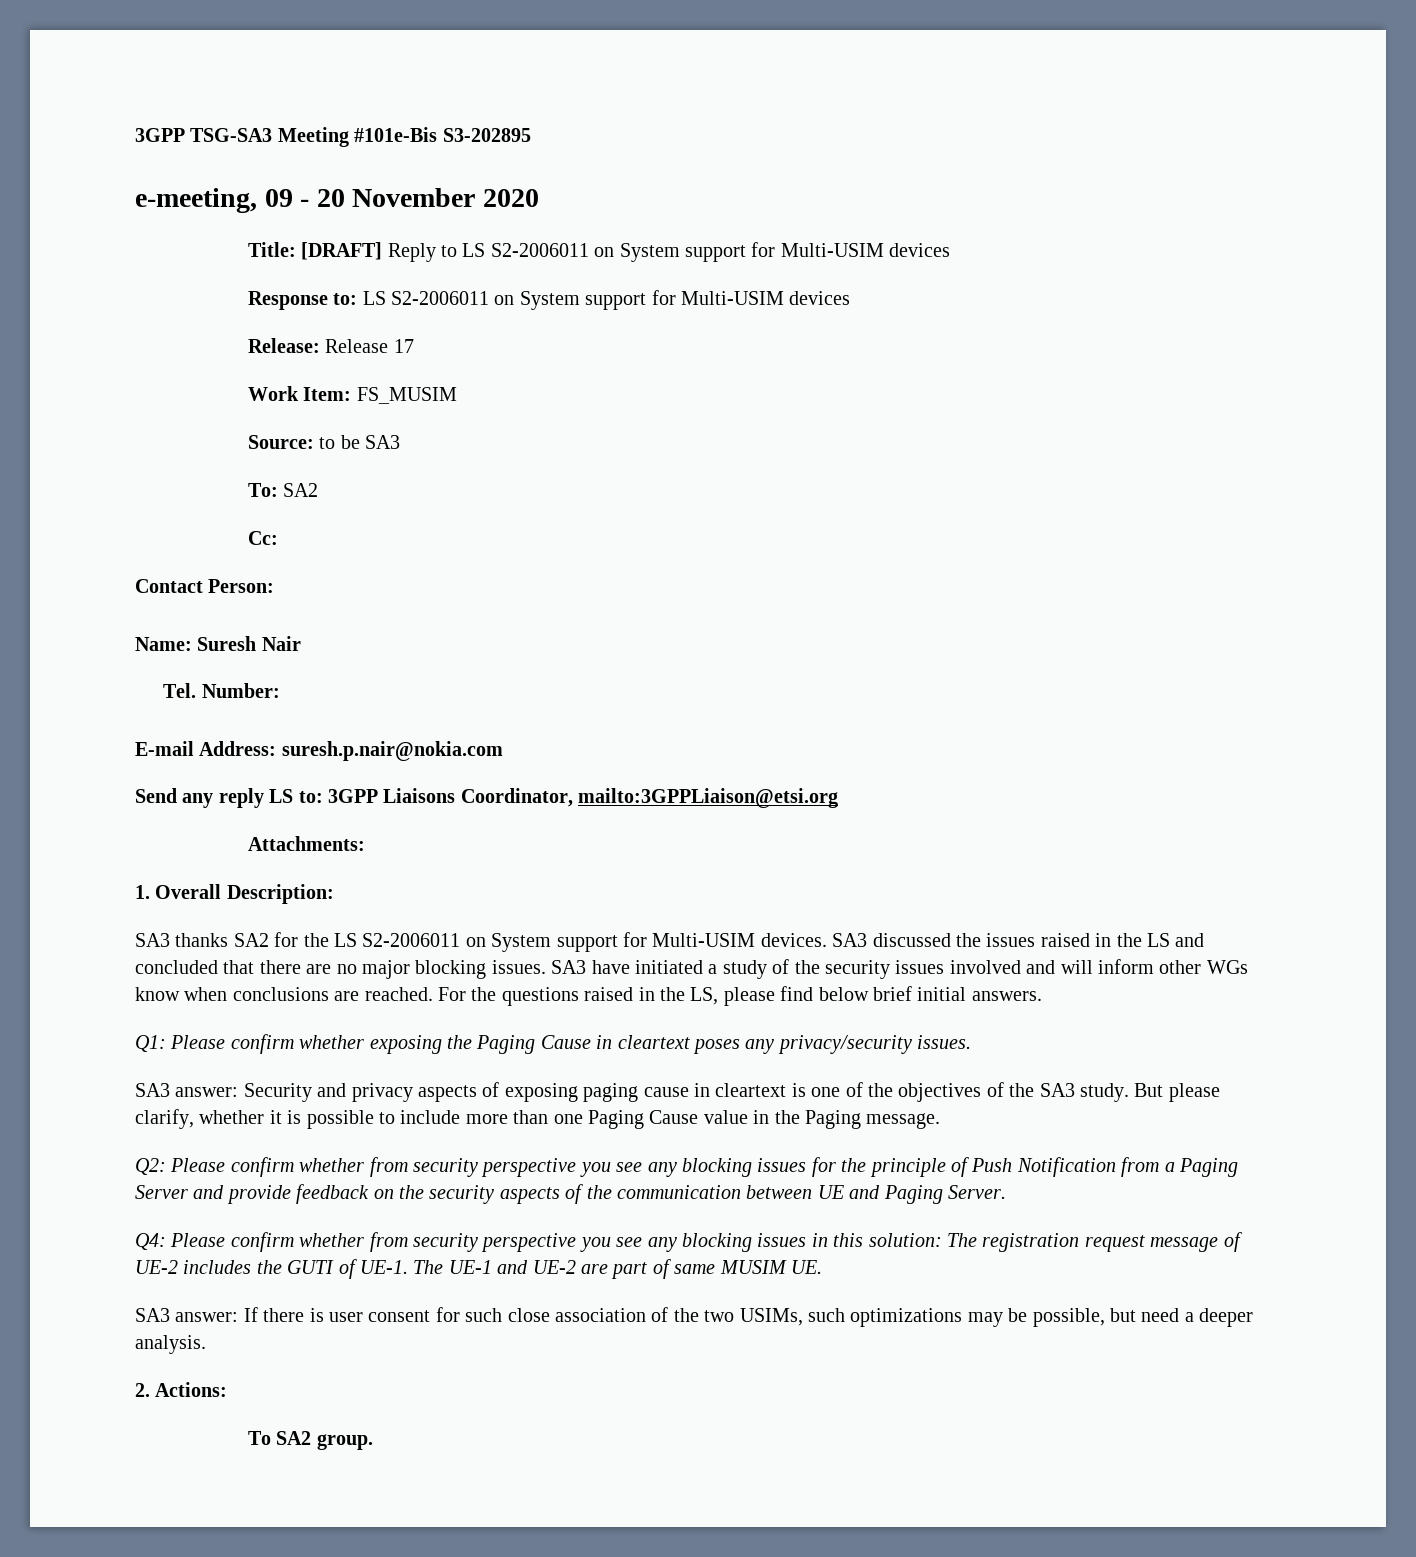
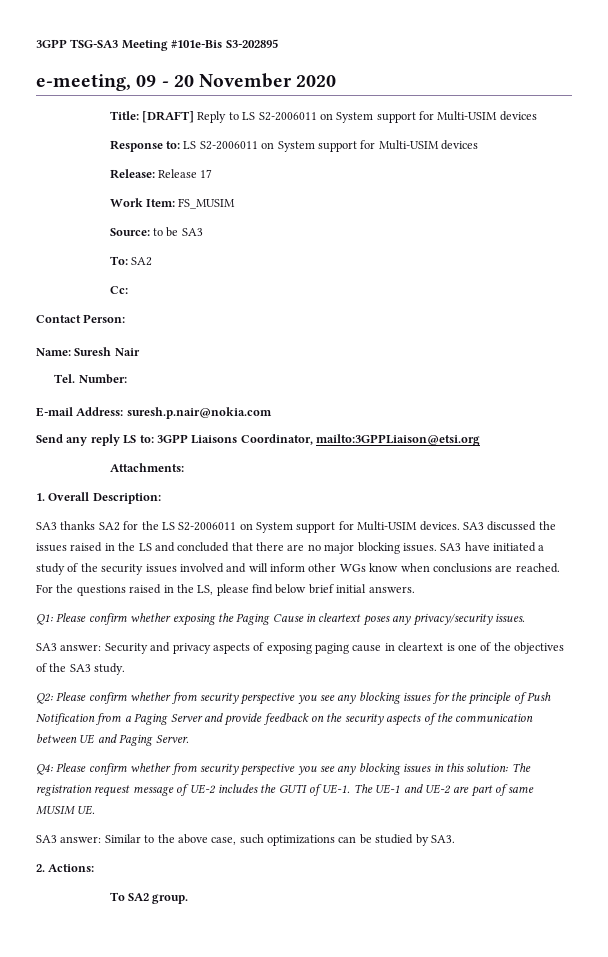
- But please clarify, whether it is possible to include more than one Paging Cause value in the Paging message.
- SA3 answer: If there is user consent for such close association of the two USIMs, such optimizations may be possible, but need a deeper analysis.
+ SA3 answer: Similar to the above case, such optimizations can be studied by SA3.

